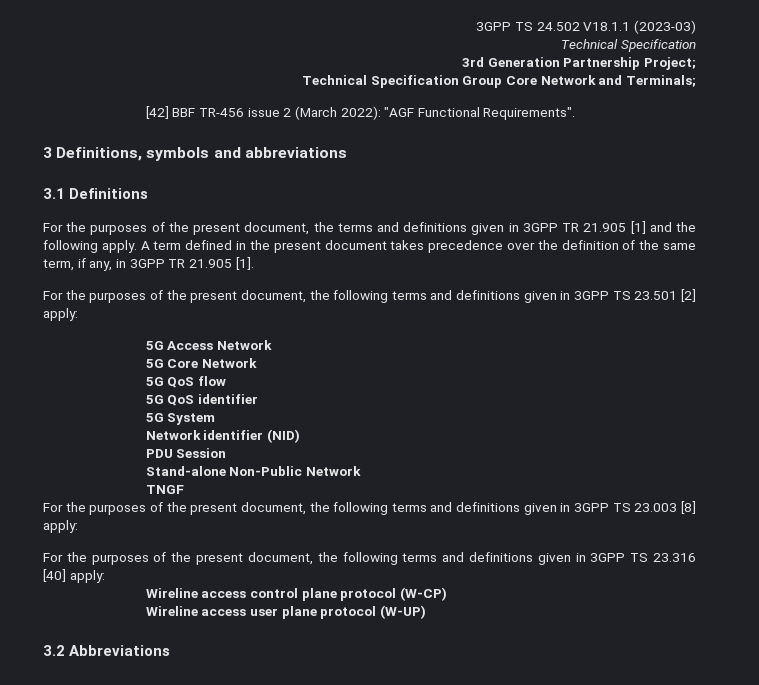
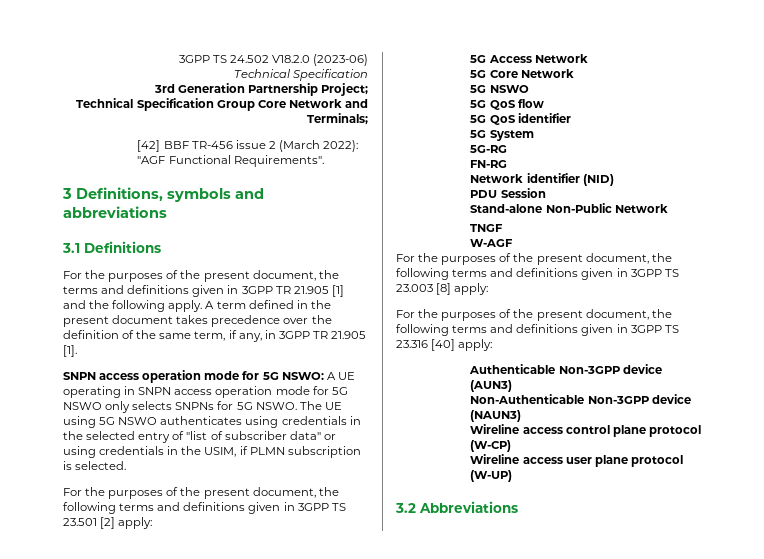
- 3GPP TS 24.502 V18.1.1 (2023-03)
+ 3GPP TS 24.502 V18.2.0 (2023-06)
+ SNPN access operation mode for 5G NSWO: A UE operating in SNPN access operation mode for 5G NSWO only selects SNPNs for 5G NSWO. The UE using 5G NSWO authenticates using credentials in the selected entry of "list of subscriber data" or using credentials in the USIM, if PLMN subscription is selected.
  5G Core Network
+ 5G NSWO
+ 5G-RG
+ FN-RG
+ W-AGF
+ Authenticable Non-3GPP device (AUN3)
+ Non-Authenticable Non-3GPP device (NAUN3)

